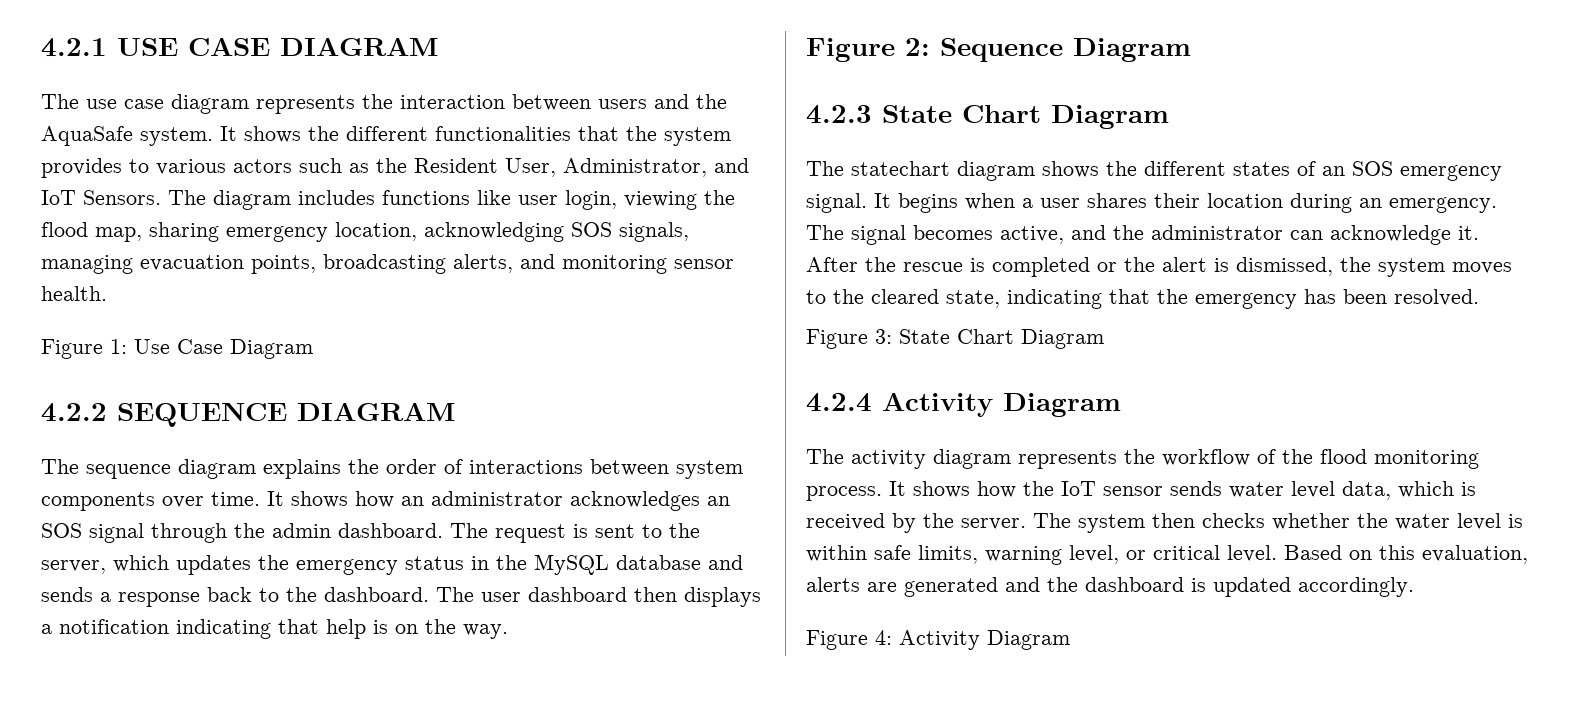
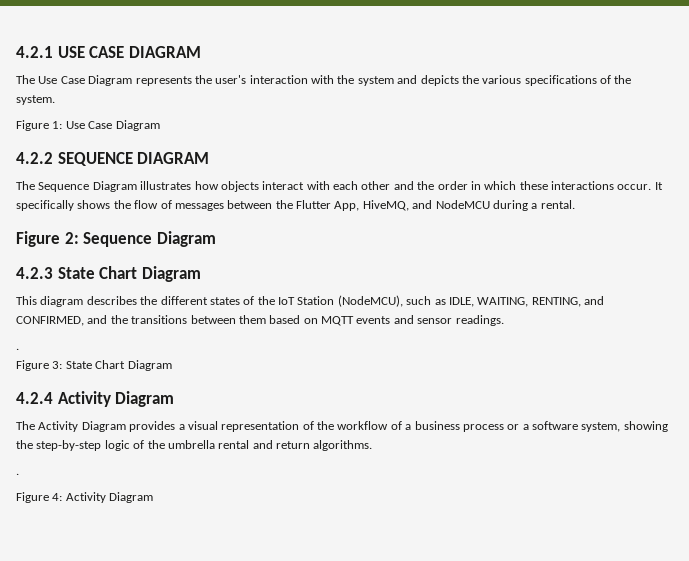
- The use case diagram represents the interaction between users and the AquaSafe system. It shows the different functionalities that the system provides to various actors such as the Resident User, Administrator, and IoT Sensors. The diagram includes functions like user login, viewing the flood map, sharing emergency location, acknowledging SOS signals, managing evacuation points, broadcasting alerts, and monitoring sensor health.
+ The Use Case Diagram represents the user's interaction with the system and depicts the various specifications of the system.
- The sequence diagram explains the order of interactions between system components over time. It shows how an administrator acknowledges an SOS signal through the admin dashboard. The request is sent to the server, which updates the emergency status in the MySQL database and sends a response back to the dashboard. The user dashboard then displays a notification indicating that help is on the way.
+ The Sequence Diagram illustrates how objects interact with each other and the order in which these interactions occur. It specifically shows the flow of messages between the Flutter App, HiveMQ, and NodeMCU during a rental.
- The statechart diagram shows the different states of an SOS emergency signal. It begins when a user shares their location during an emergency. The signal becomes active, and the administrator can acknowledge it. After the rescue is completed or the alert is dismissed, the system moves to the cleared state, indicating that the emergency has been resolved.
+ This diagram describes the different states of the IoT Station (NodeMCU), such as IDLE, WAITING, RENTING, and CONFIRMED, and the transitions between them based on MQTT events and sensor readings.
+ .
- The activity diagram represents the workflow of the flood monitoring process. It shows how the IoT sensor sends water level data, which is received by the server. The system then checks whether the water level is within safe limits, warning level, or critical level. Based on this evaluation, alerts are generated and the dashboard is updated accordingly.
+ The Activity Diagram provides a visual representation of the workflow of a business process or a software system, showing the step-by-step logic of the umbrella rental and return algorithms.
+ .

